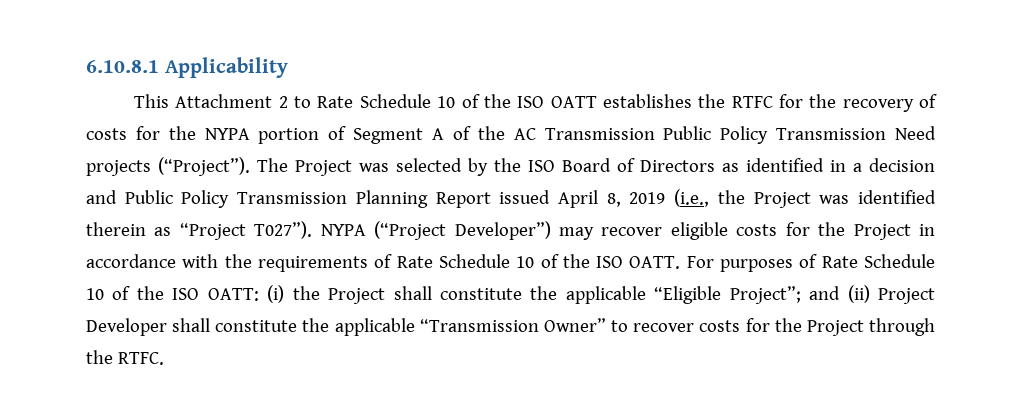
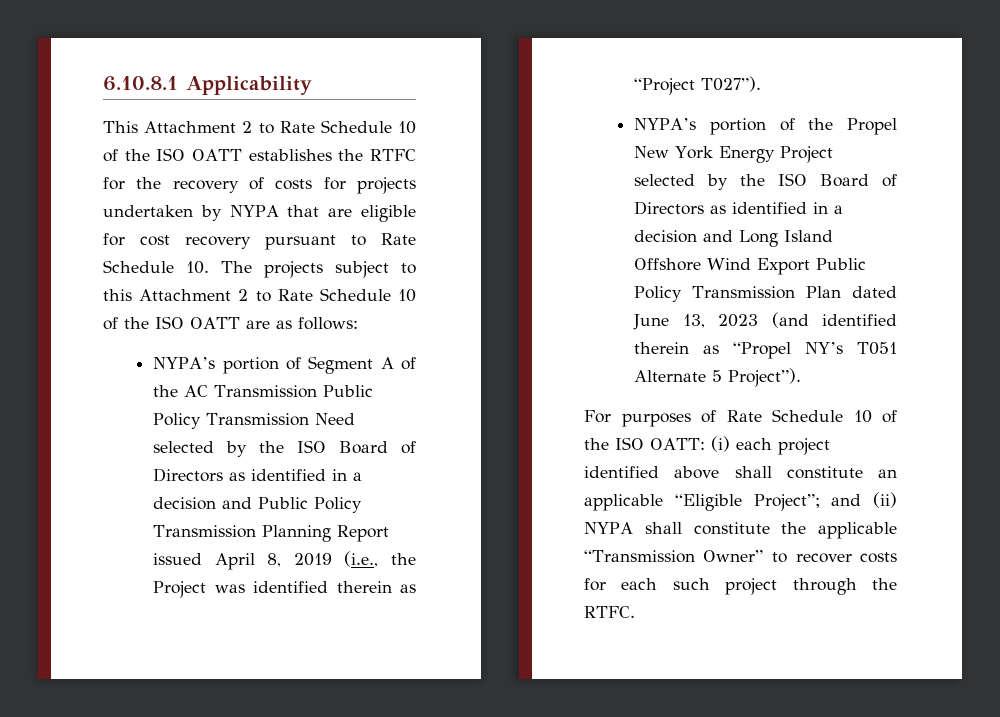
- This Attachment 2 to Rate Schedule 10 of the ISO OATT establishes the RTFC for the recovery of costs for the NYPA portion of Segment A of the AC Transmission Public Policy Transmission Need projects (“Project”). The Project was selected by the ISO Board of Directors as identified in a decision and Public Policy Transmission Planning Report issued April 8, 2019 (i.e., the Project was identified therein as “Project T027”). NYPA (“Project Developer”) may recover eligible costs for the Project in accordance with the requirements of Rate Schedule 10 of the ISO OATT. For purposes of Rate Schedule 10 of the ISO OATT:
+ This Attachment 2 to Rate Schedule 10 of the ISO OATT establishes the RTFC for the recovery of costs for projects undertaken by NYPA that are eligible for cost recovery pursuant to Rate Schedule 10. The projects subject to this Attachment 2 to Rate Schedule 10 of the ISO OATT are as follows:
+ NYPA’s portion of Segment A of the AC Transmission Public Policy Transmission Need selected by the ISO Board of Directors as identified in a decision and Public Policy Transmission Planning Report issued April 8, 2019 (i.e., the Project was identified therein as “Project T027”).
+ NYPA’s portion of the Propel New York Energy Project selected by the ISO Board of Directors as identified in a decision and Long Island Offshore Wind Export Public Policy Transmission Plan dated June 13, 2023 (and identified therein as “Propel NY’s T051 Alternate 5 Project”).
+ For purposes of Rate Schedule 10 of the ISO OATT:
- (i) the Project shall constitute the applicable “Eligible Project”;
+ (i) each project identified above shall constitute an applicable “Eligible Project”;
- and (ii) Project Developer shall constitute the applicable “Transmission Owner” to recover costs for the Project through the RTFC.
+ and (ii) NYPA shall constitute the applicable “Transmission Owner” to recover costs for each such project through the RTFC.

